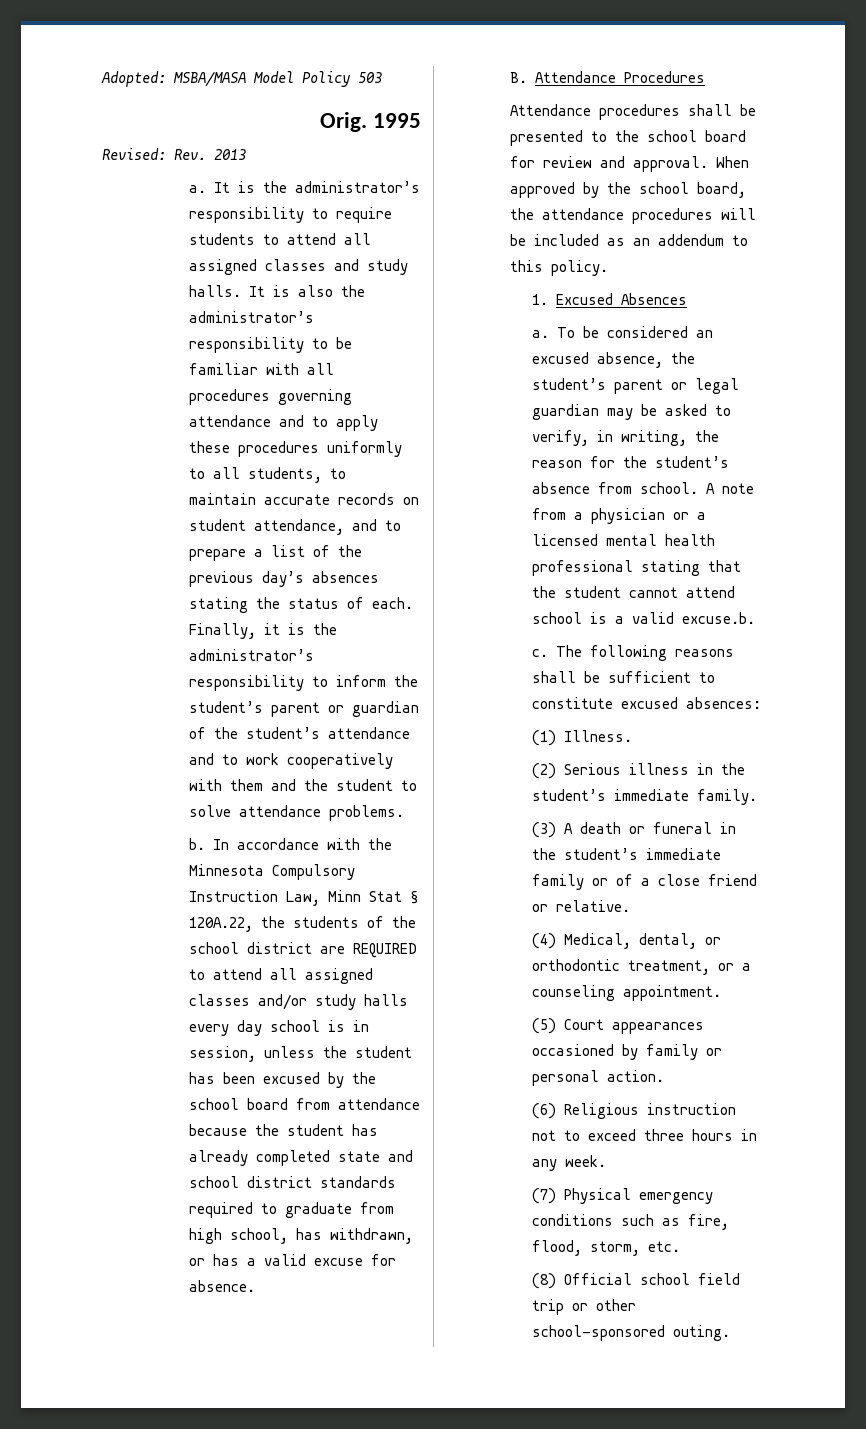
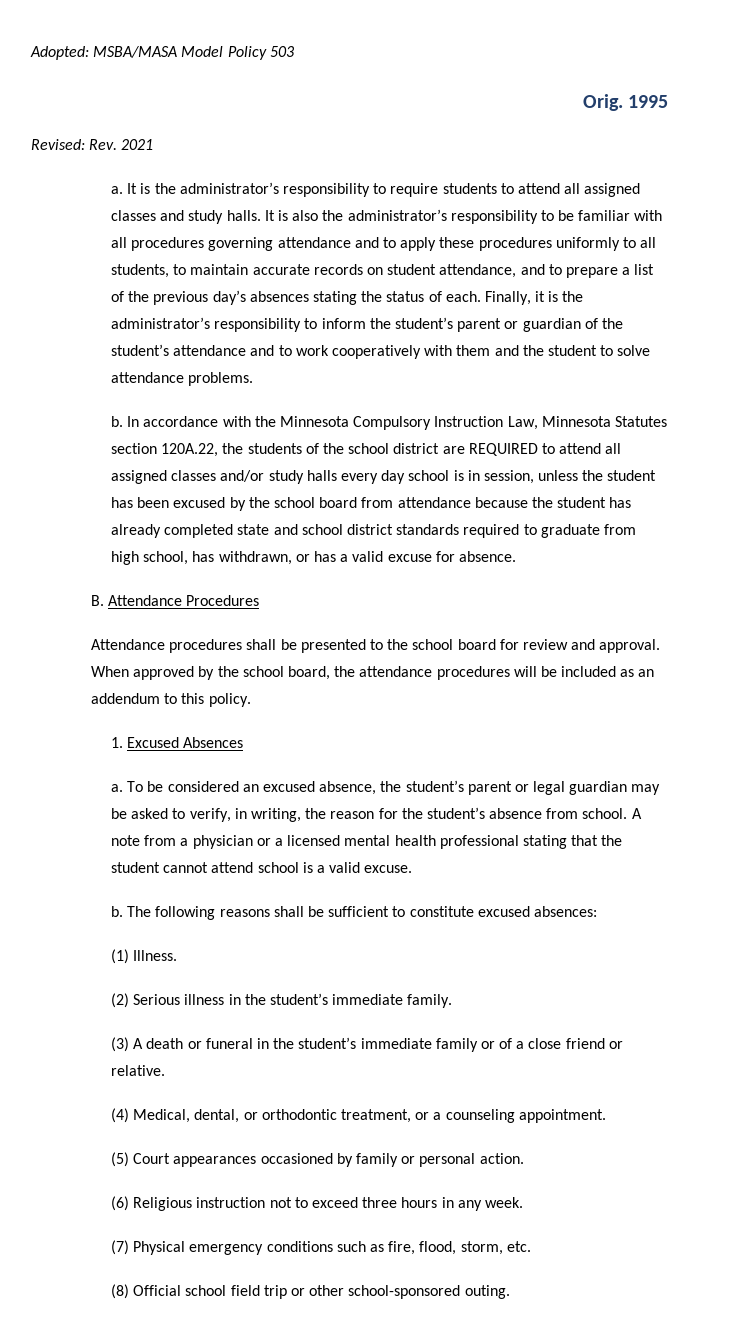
- Revised: Rev. 2013
+ Revised: Rev. 2021
- In accordance with the Minnesota Compulsory Instruction Law, Minn Stat § 120A.22, the students of the school district are REQUIRED to attend all assigned classes and/or study halls every day school is in session, unless the student has been excused by the school board from attendance because the student has already completed state and school district standards required to graduate from high school, has withdrawn, or has a valid excuse for absence.
+ In accordance with the Minnesota Compulsory Instruction Law, Minnesota Statutes section 120A.22, the students of the school district are REQUIRED to attend all assigned classes and/or study halls every day school is in session, unless the student has been excused by the school board from attendance because the student has already completed state and school district standards required to graduate from high school, has withdrawn, or has a valid excuse for absence.
- A note from a physician or a licensed mental health professional stating that the student cannot attend school is a valid excuse.b.
- c.
+ A note from a physician or a licensed mental health professional stating that the student cannot attend school is a valid excuse.
+ b.

